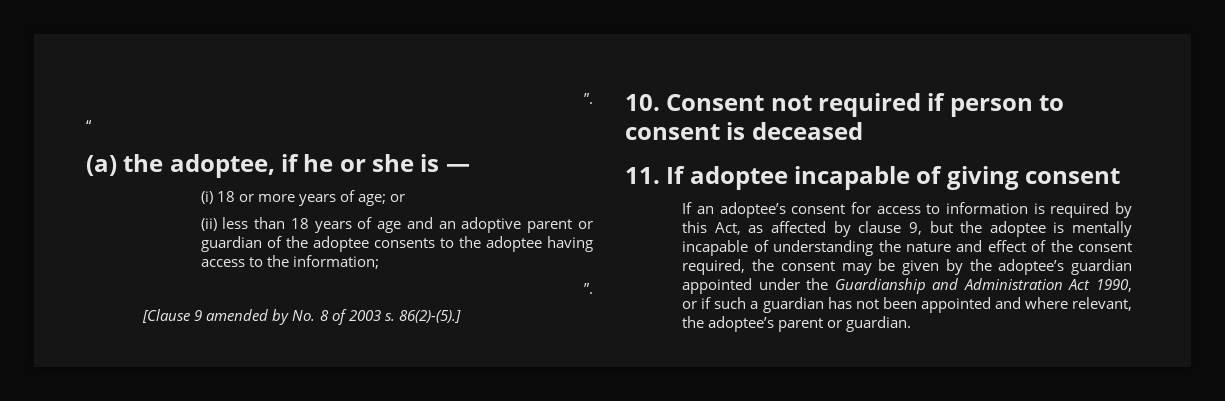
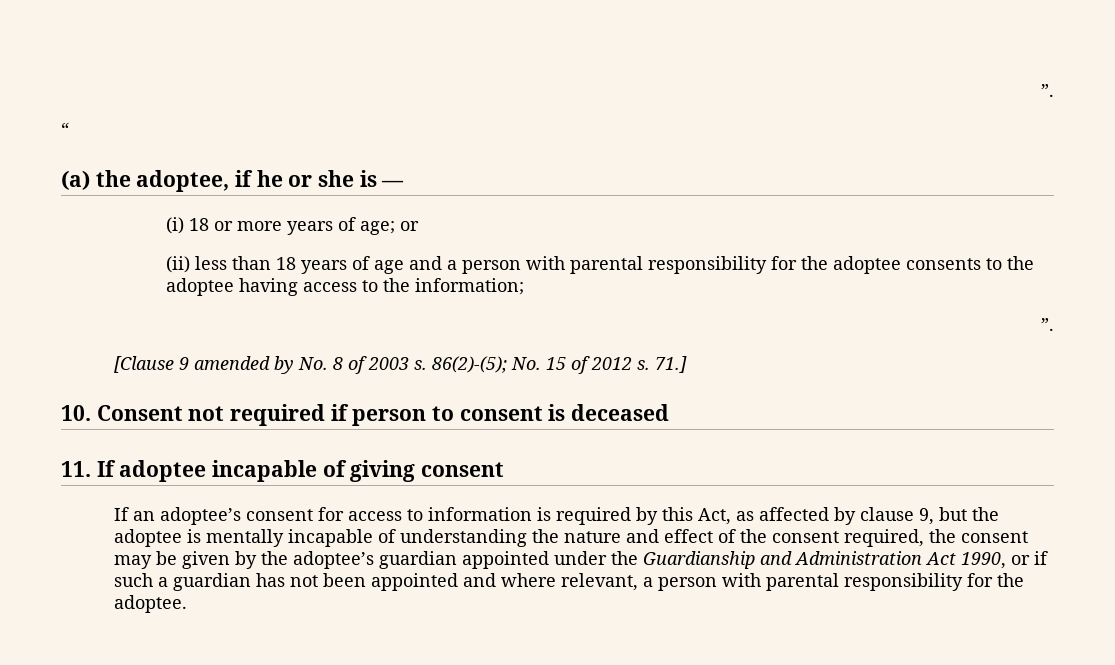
- (ii) less than 18 years of age and an adoptive parent or guardian of the adoptee consents to the adoptee having access to the information;
+ (ii) less than 18 years of age and a person with parental responsibility for the adoptee consents to the adoptee having access to the information;
- 86(2)-(5).]
+ 86(2)-(5); No. 15 of 2012 s. 71.]
- If an adoptee’s consent for access to information is required by this Act, as affected by clause 9, but the adoptee is mentally incapable of understanding the nature and effect of the consent required, the consent may be given by the adoptee’s guardian appointed under the Guardianship and Administration Act 1990, or if such a guardian has not been appointed and where relevant, the adoptee’s parent or guardian.
+ If an adoptee’s consent for access to information is required by this Act, as affected by clause 9, but the adoptee is mentally incapable of understanding the nature and effect of the consent required, the consent may be given by the adoptee’s guardian appointed under the Guardianship and Administration Act 1990, or if such a guardian has not been appointed and where relevant, a person with parental responsibility for the adoptee.

